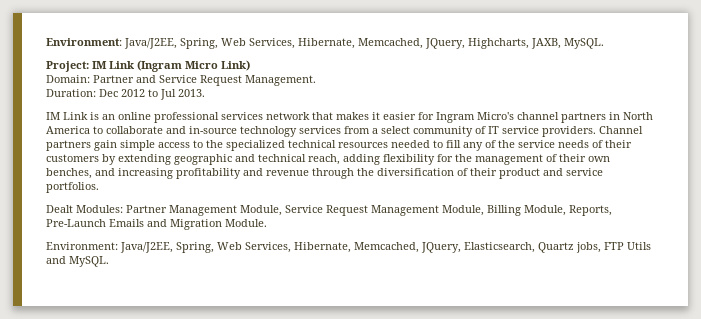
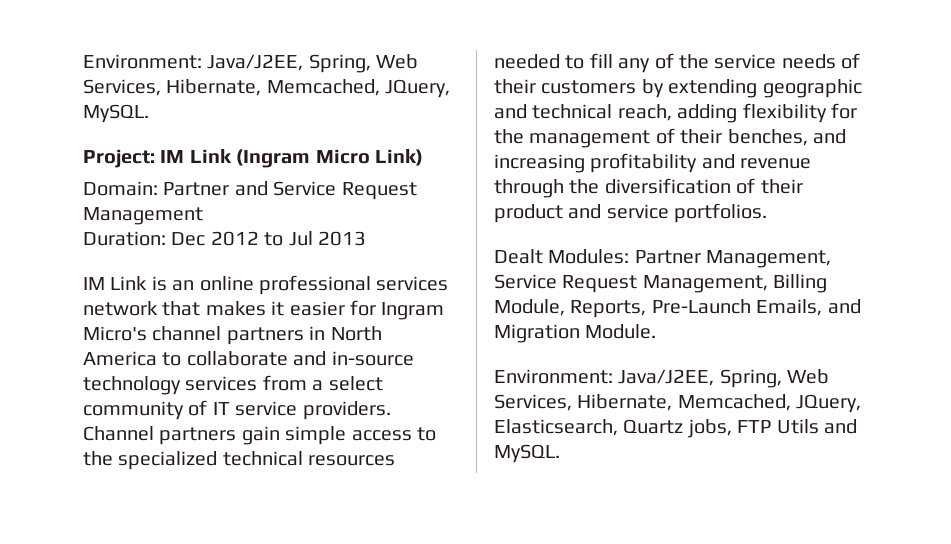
- Environment: Java/J2EE, Spring, Web Services, Hibernate, Memcached, JQuery, Highcharts, JAXB, MySQL.
+ Environment: Java/J2EE, Spring, Web Services, Hibernate, Memcached, JQuery, MySQL.
- Domain: Partner and Service Request Management.
+ Domain: Partner and Service Request Management
- Duration: Dec 2012 to Jul 2013.
+ Duration: Dec 2012 to Jul 2013
- Channel partners gain simple access to the specialized technical resources needed to fill any of the service needs of their customers by extending geographic and technical reach, adding flexibility for the management of their own benches, and increasing profitability and revenue through the diversification of their product and service portfolios.
+ Channel partners gain simple access to the specialized technical resources needed to fill any of the service needs of their customers by extending geographic and technical reach, adding flexibility for the management of their benches, and increasing profitability and revenue through the diversification of their product and service portfolios.
- Dealt Modules: Partner Management Module, Service Request Management Module, Billing Module, Reports, Pre-Launch Emails and Migration Module.
+ Dealt Modules: Partner Management, Service Request Management, Billing Module, Reports, Pre-Launch Emails, and Migration Module.

